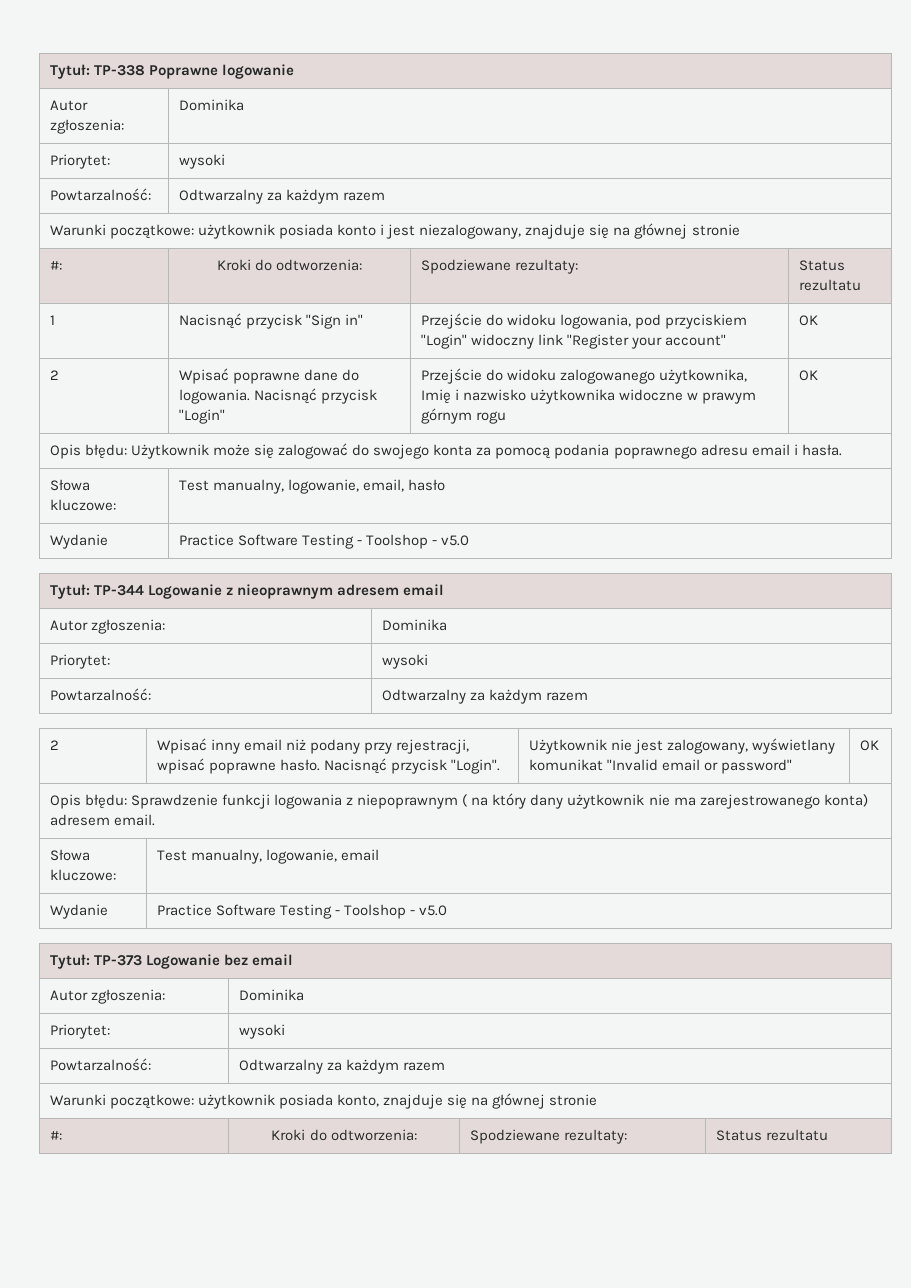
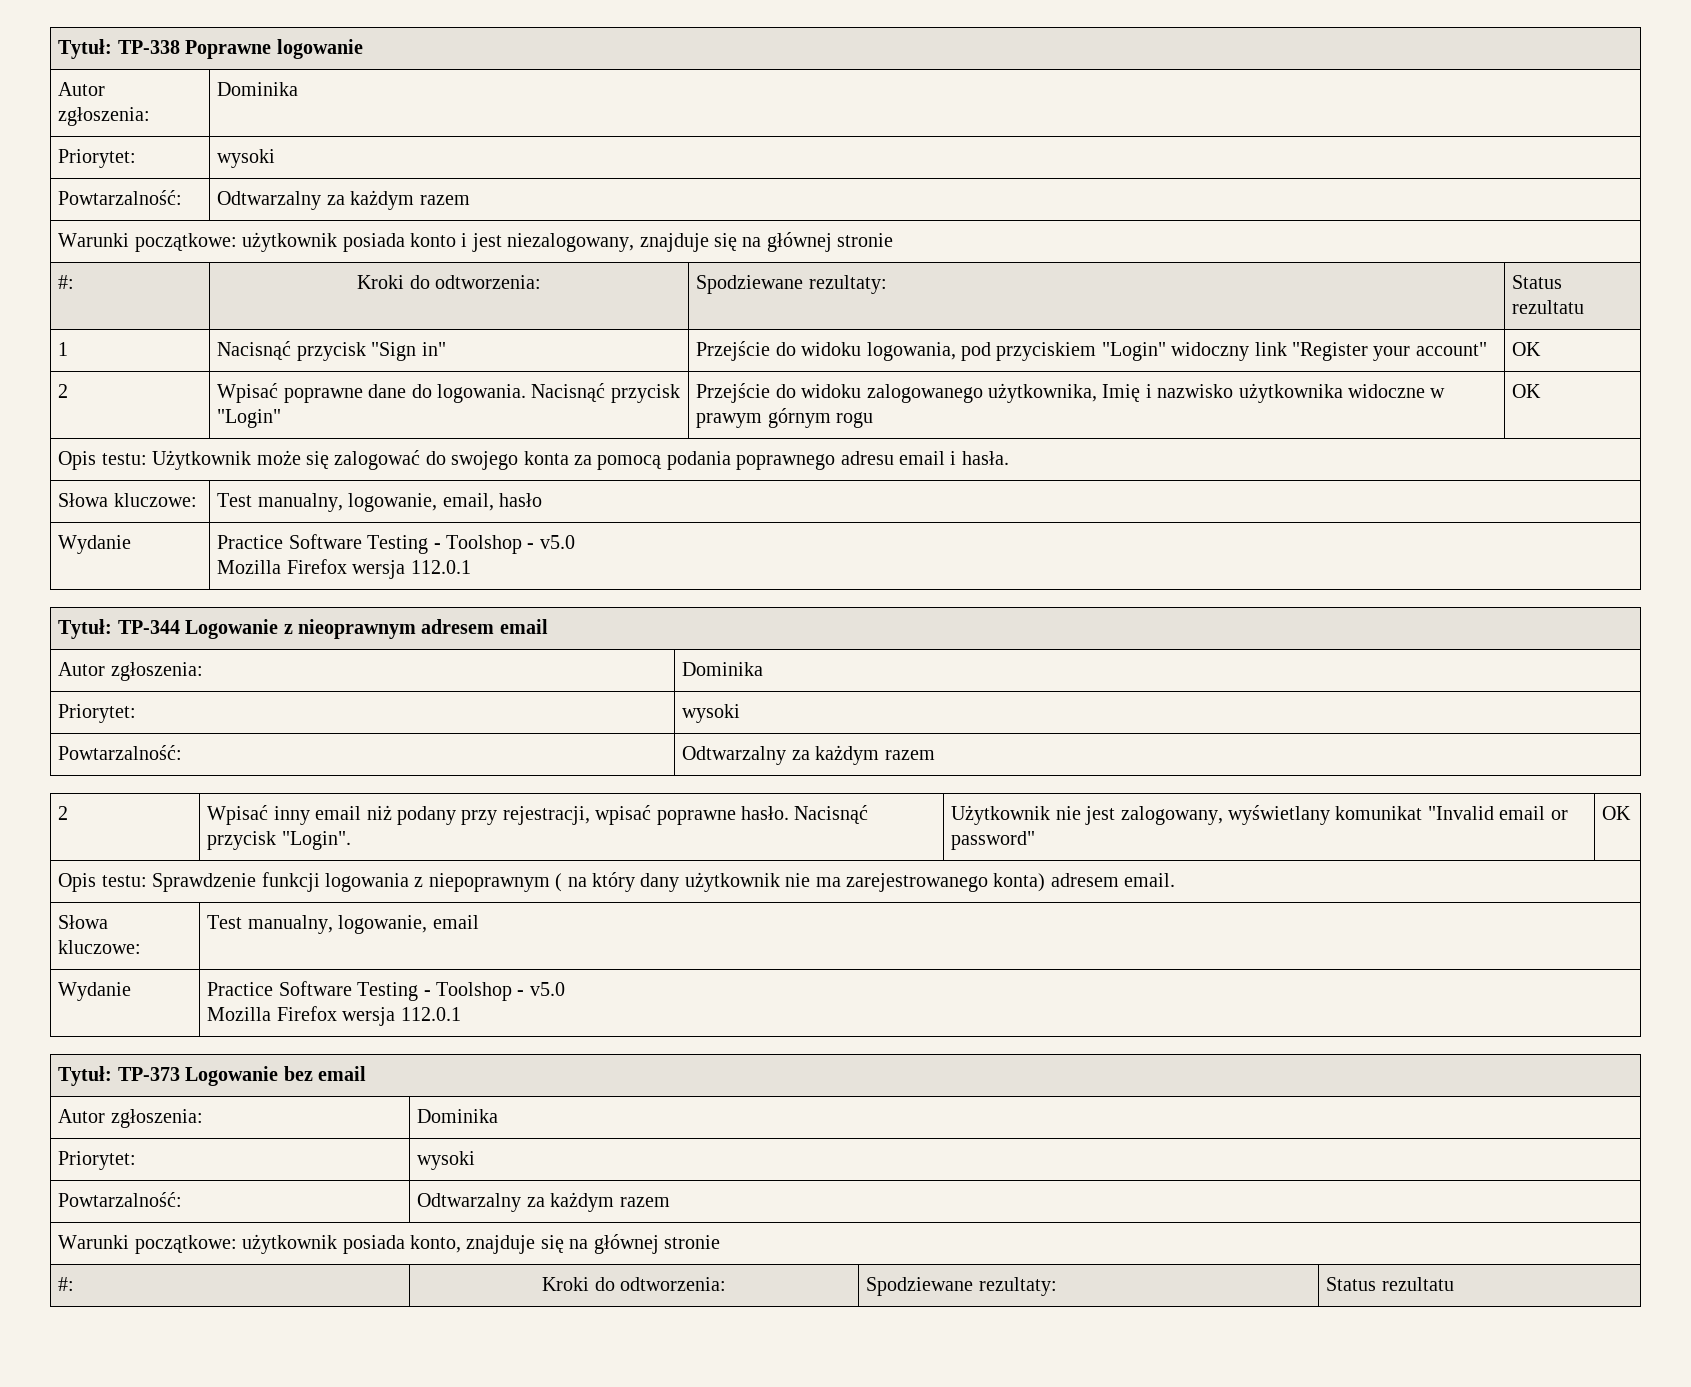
- Opis błędu: Użytkownik może się zalogować do swojego konta za pomocą podania poprawnego adresu email i hasła.
+ Opis testu: Użytkownik może się zalogować do swojego konta za pomocą podania poprawnego adresu email i hasła.
  Słowa kluczowe: | Test manualny, logowanie, email, hasło
  Wydanie | Practice Software Testing - Toolshop - v5.0
+ Mozilla Firefox wersja 112.0.1
- Opis błędu: Sprawdzenie funkcji logowania z niepoprawnym ( na który dany użytkownik nie ma zarejestrowanego konta) adresem email.
+ Opis testu: Sprawdzenie funkcji logowania z niepoprawnym ( na który dany użytkownik nie ma zarejestrowanego konta) adresem email.
  Słowa kluczowe: | Test manualny, logowanie, email
  Wydanie | Practice Software Testing - Toolshop - v5.0
+ Mozilla Firefox wersja 112.0.1

